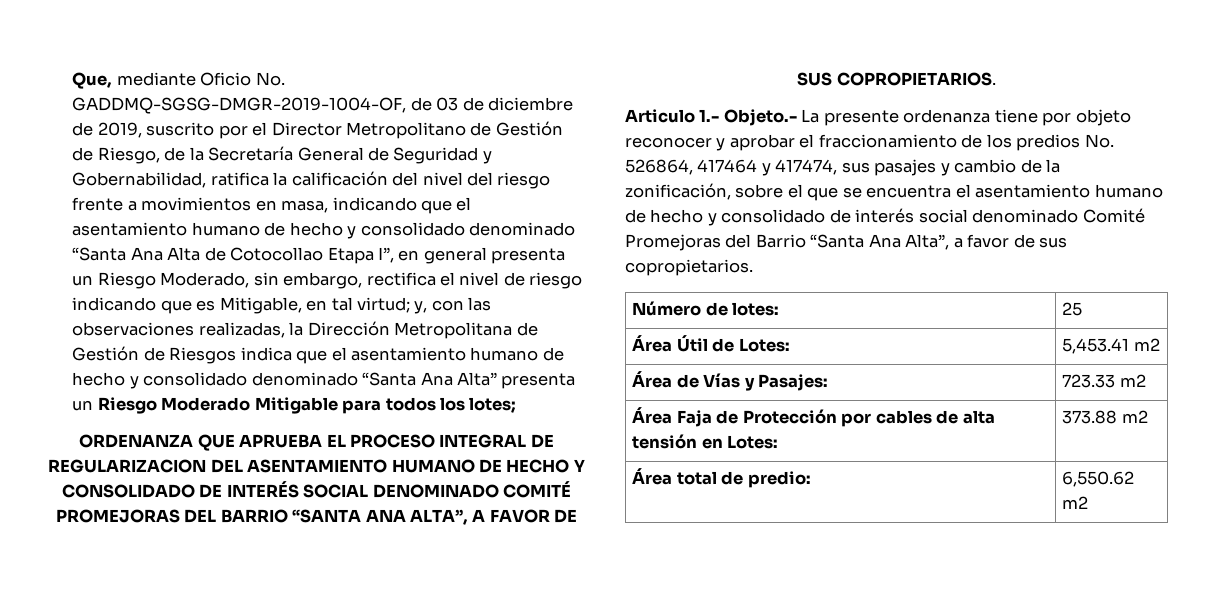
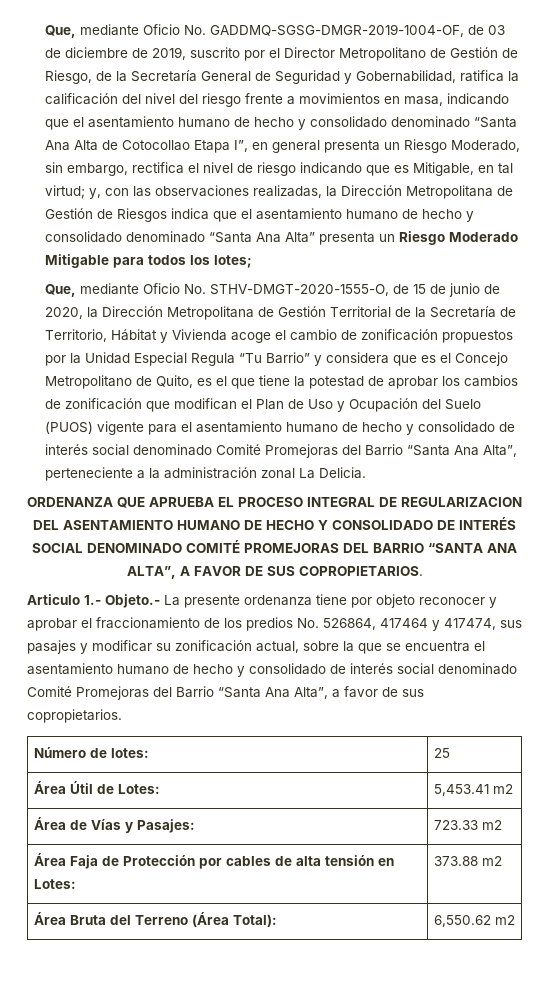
+ Que, mediante Oficio No. STHV-DMGT-2020-1555-O, de 15 de junio de 2020, la Dirección Metropolitana de Gestión Territorial de la Secretaría de Territorio, Hábitat y Vivienda acoge el cambio de zonificación propuestos por la Unidad Especial Regula “Tu Barrio” y considera que es el Concejo Metropolitano de Quito, es el que tiene la potestad de aprobar los cambios de zonificación que modifican el Plan de Uso y Ocupación del Suelo (PUOS) vigente para el asentamiento humano de hecho y consolidado de interés social denominado Comité Promejoras del Barrio “Santa Ana Alta”, perteneciente a la administración zonal La Delicia.
- Articulo 1.- Objeto.- La presente ordenanza tiene por objeto reconocer y aprobar el fraccionamiento de los predios No. 526864, 417464 y 417474, sus pasajes y cambio de la zonificación, sobre el que se encuentra el asentamiento humano de hecho y consolidado de interés social denominado Comité Promejoras del Barrio “Santa Ana Alta”, a favor de sus copropietarios.
+ Articulo 1.- Objeto.- La presente ordenanza tiene por objeto reconocer y aprobar el fraccionamiento de los predios No. 526864, 417464 y 417474, sus pasajes y modificar su zonificación actual, sobre la que se encuentra el asentamiento humano de hecho y consolidado de interés social denominado Comité Promejoras del Barrio “Santa Ana Alta”, a favor de sus copropietarios.
- Área total de predio: | 6,550.62 m2
+ Área Bruta del Terreno (Área Total): | 6,550.62 m2

